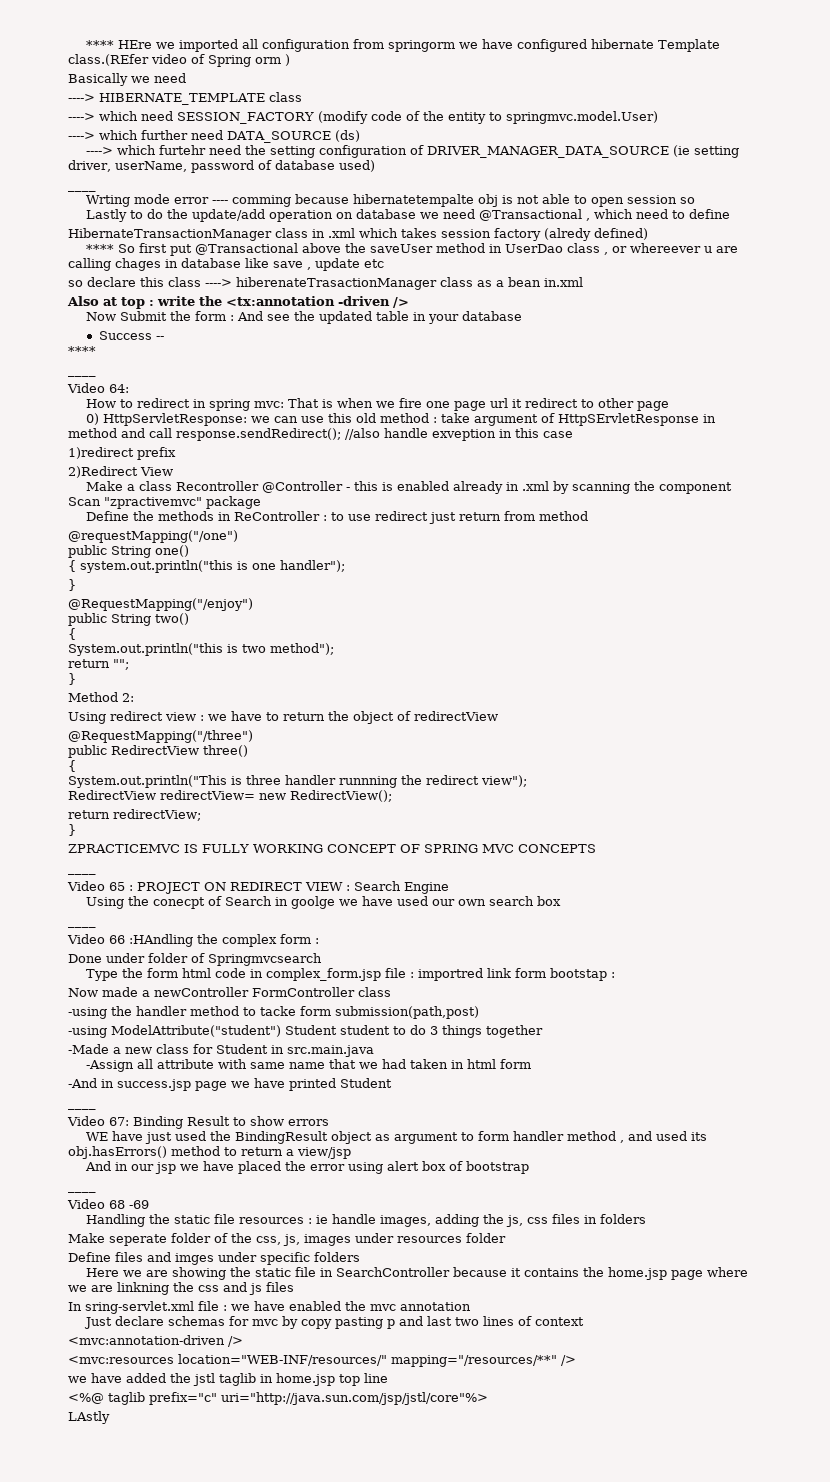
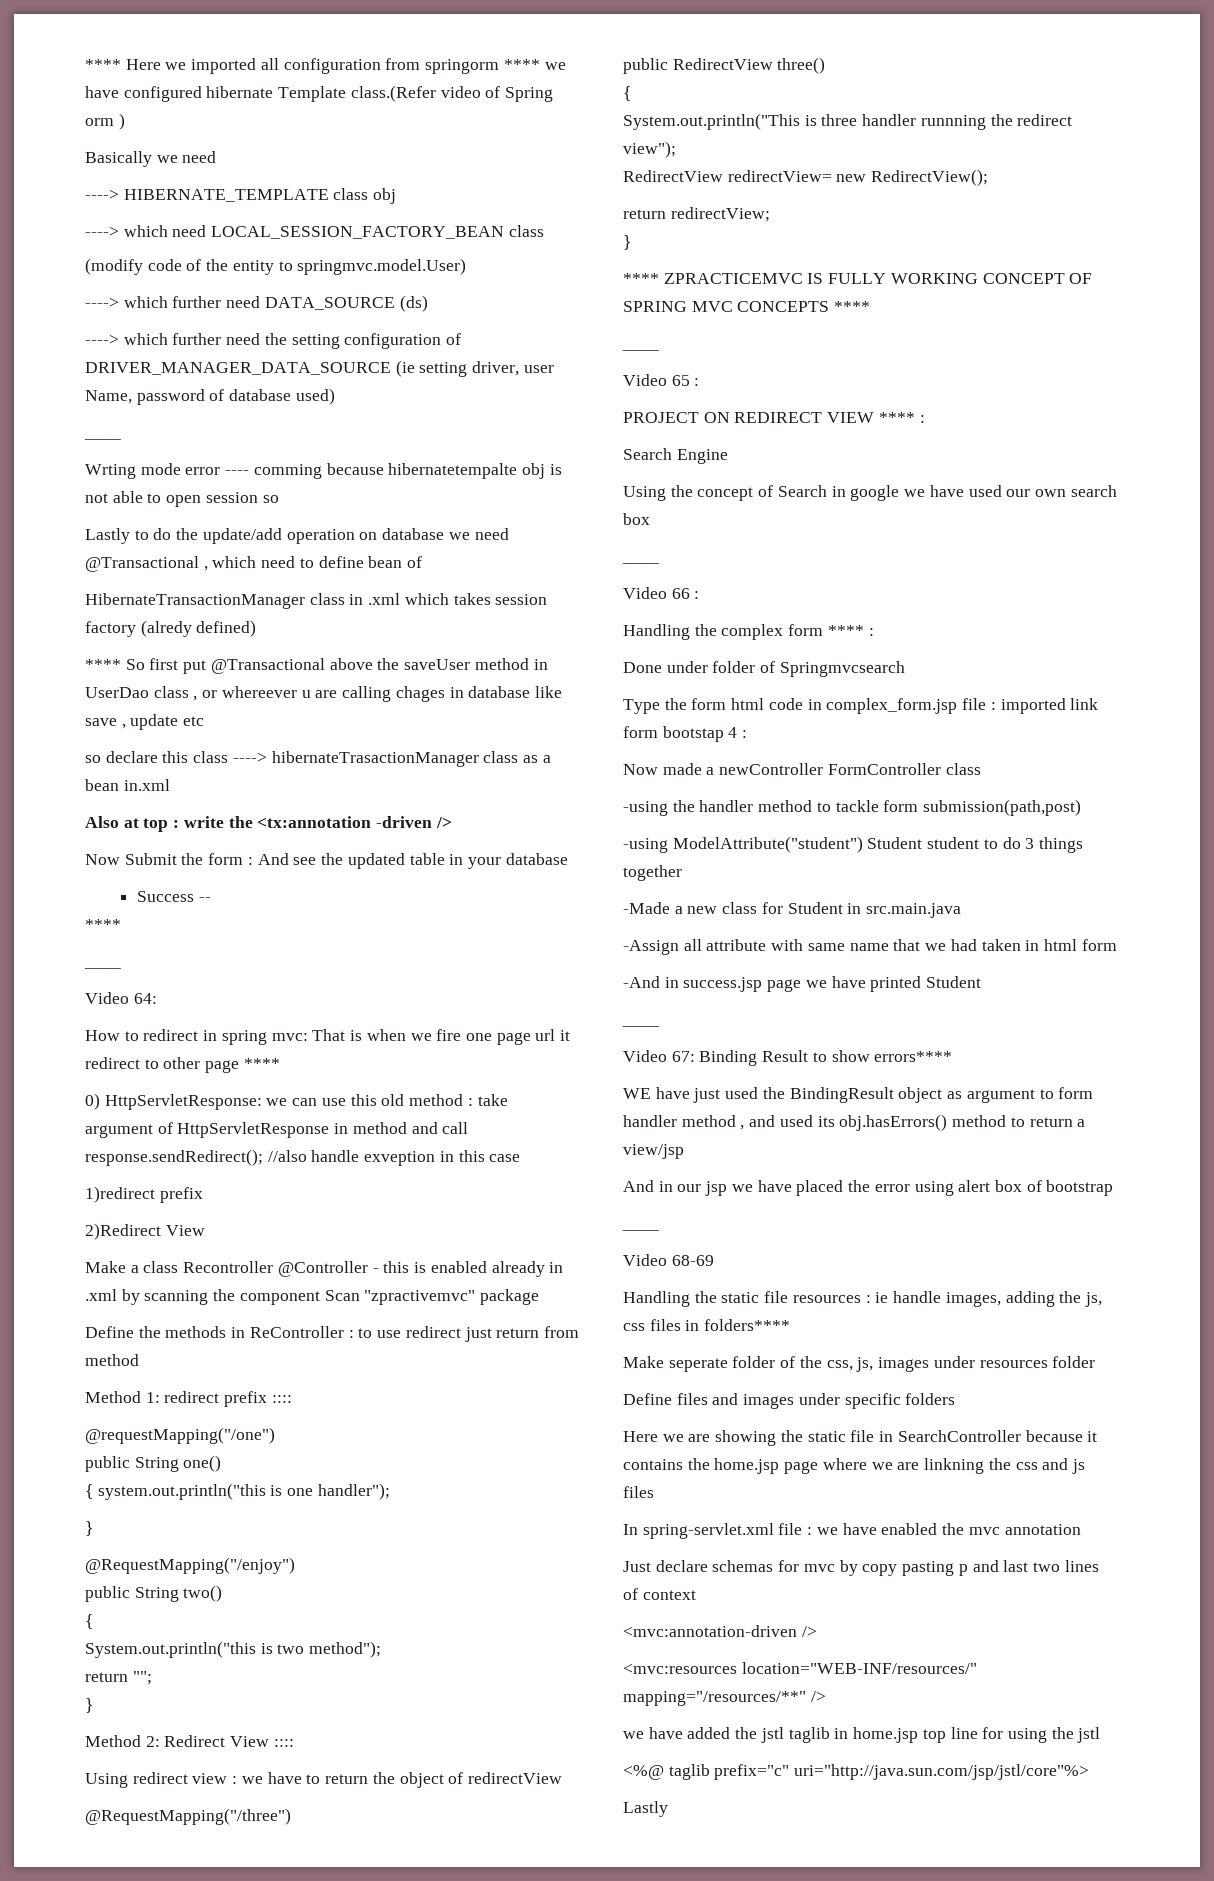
- **** HEre we imported all configuration from springorm we have configured hibernate Template class.(REfer video of Spring orm )
+ **** Here we imported all configuration from springorm **** we have configured hibernate Template class.(Refer video of Spring orm )
- ----> HIBERNATE_TEMPLATE class
+ ----> HIBERNATE_TEMPLATE class obj
- ----> which need SESSION_FACTORY (modify code of the entity to springmvc.model.User)
+ ----> which need LOCAL_SESSION_FACTORY_BEAN class
+ (modify code of the entity to springmvc.model.User)
- ----> which furtehr need the setting configuration of DRIVER_MANAGER_DATA_SOURCE (ie setting driver, userName, password of database used)
+ ----> which further need the setting configuration of DRIVER_MANAGER_DATA_SOURCE (ie setting driver, user Name, password of database used)
- Lastly to do the update/add operation on database we need @Transactional , which need to define
+ Lastly to do the update/add operation on database we need @Transactional , which need to define bean of
- so declare this class ----> hiberenateTrasactionManager class as a bean in.xml
+ so declare this class ----> hibernateTrasactionManager class as a bean in.xml
- How to redirect in spring mvc: That is when we fire one page url it redirect to other page
+ How to redirect in spring mvc: That is when we fire one page url it redirect to other page ****
- 0) HttpServletResponse: we can use this old method : take argument of HttpSErvletResponse in method and call response.sendRedirect(); //also handle exveption in this case
+ 0) HttpServletResponse: we can use this old method : take argument of HttpServletResponse in method and call response.sendRedirect(); //also handle exveption in this case
+ Method 1: redirect prefix ::::
- Method 2:
+ Method 2: Redirect View ::::
- ZPRACTICEMVC IS FULLY WORKING CONCEPT OF SPRING MVC CONCEPTS
+ **** ZPRACTICEMVC IS FULLY WORKING CONCEPT OF SPRING MVC CONCEPTS ****
- Video 65 : PROJECT ON REDIRECT VIEW : Search Engine
+ Video 65 :
+ PROJECT ON REDIRECT VIEW **** :
+ Search Engine
- Using the conecpt of Search in goolge we have used our own search box
+ Using the concept of Search in google we have used our own search box
- Video 66 :HAndling the complex form :
+ Video 66 :
+ Handling the complex form **** :
- Type the form html code in complex_form.jsp file : importred link form bootstap :
+ Type the form html code in complex_form.jsp file : imported link form bootstap 4 :
- -using the handler method to tacke form submission(path,post)
+ -using the handler method to tackle form submission(path,post)
- Video 67: Binding Result to show errors
+ Video 67: Binding Result to show errors****
- Video 68 -69
+ Video 68-69
- Handling the static file resources : ie handle images, adding the js, css files in folders
+ Handling the static file resources : ie handle images, adding the js, css files in folders****
- Define files and imges under specific folders
+ Define files and images under specific folders
- In sring-servlet.xml file : we have enabled the mvc annotation
+ In spring-servlet.xml file : we have enabled the mvc annotation
- we have added the jstl taglib in home.jsp top line
+ we have added the jstl taglib in home.jsp top line for using the jstl
  <%@ taglib prefix="c" uri="http://java.sun.com/jsp/jstl/core"%>
- LAstly
+ Lastly

